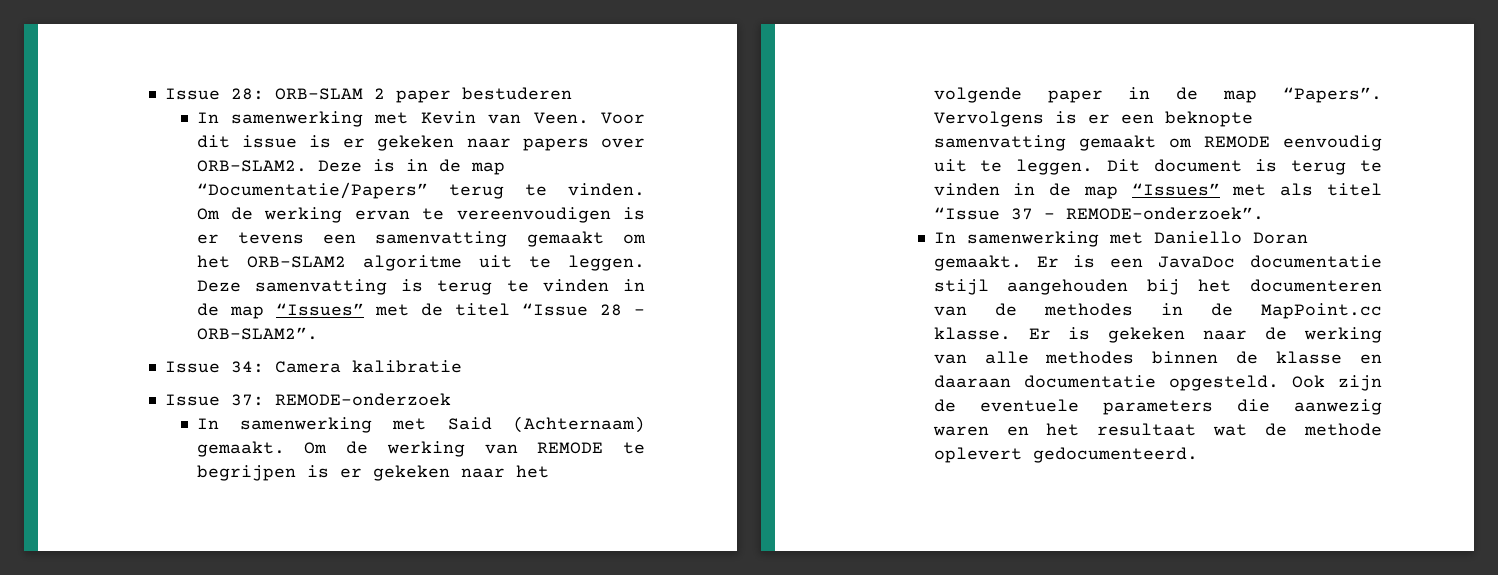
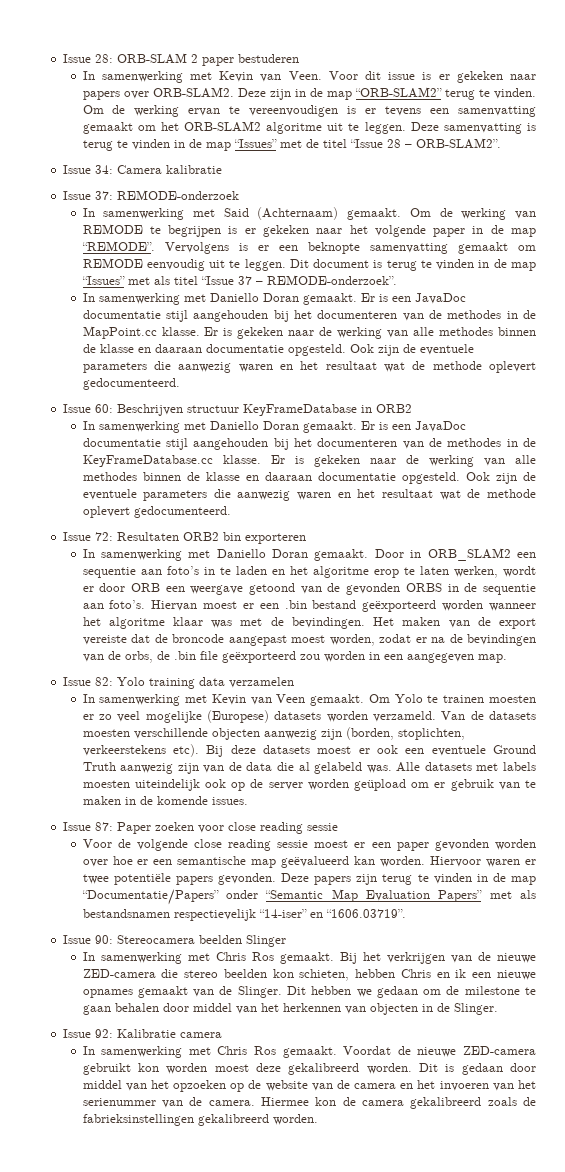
- Deze is in de map “Documentatie/Papers” terug te vinden.
+ Deze zijn in de map “ORB-SLAM2” terug te vinden.
- Om de werking van REMODE te begrijpen is er gekeken naar het volgende paper in de map “Papers”.
+ Om de werking van REMODE te begrijpen is er gekeken naar het volgende paper in de map “REMODE”.
+ Issue 60: Beschrijven structuur KeyFrameDatabase in ORB2
+ In samenwerking met Daniello Doran gemaakt. Er is een JavaDoc documentatie stijl aangehouden bij het documenteren van de methodes in de KeyFrameDatabase.cc klasse. Er is gekeken naar de werking van alle methodes binnen de klasse en daaraan documentatie opgesteld. Ook zijn de eventuele parameters die aanwezig waren en het resultaat wat de methode oplevert gedocumenteerd.
+ Issue 72: Resultaten ORB2 bin exporteren
+ In samenwerking met Daniello Doran gemaakt. Door in ORB_SLAM2 een sequentie aan foto’s in te laden en het algoritme erop te laten werken, wordt er door ORB een weergave getoond van de gevonden ORBS in de sequentie aan foto’s. Hiervan moest er een .bin bestand geëxporteerd worden wanneer het algoritme klaar was met de bevindingen. Het maken van de export vereiste dat de broncode aangepast moest worden, zodat er na de bevindingen van de orbs, de .bin file geëxporteerd zou worden in een aangegeven map.
+ Issue 82: Yolo training data verzamelen
+ In samenwerking met Kevin van Veen gemaakt. Om Yolo te trainen moesten er zo veel mogelijke (Europese) datasets worden verzameld. Van de datasets moesten verschillende objecten aanwezig zijn (borden, stoplichten, verkeerstekens etc). Bij deze datasets moest er ook een eventuele Ground Truth aanwezig zijn van de data die al gelabeld was. Alle datasets met labels moesten uiteindelijk ook op de server worden geüpload om er gebruik van te maken in de komende issues.
+ Issue 87: Paper zoeken voor close reading sessie
+ Voor de volgende close reading sessie moest er een paper gevonden worden over hoe er een semantische map geëvalueerd kan worden. Hiervoor waren er twee potentiële papers gevonden. Deze papers zijn terug te vinden in de map “Documentatie/Papers” onder “Semantic Map Evaluation Papers” met als bestandsnamen respectievelijk “14-iser” en “1606.03719”.
+ Issue 90: Stereocamera beelden Slinger
+ In samenwerking met Chris Ros gemaakt. Bij het verkrijgen van de nieuwe ZED-camera die stereo beelden kon schieten, hebben Chris en ik een nieuwe opnames gemaakt van de Slinger. Dit hebben we gedaan om de milestone te gaan behalen door middel van het herkennen van objecten in de Slinger.
+ Issue 92: Kalibratie camera
+ In samenwerking met Chris Ros gemaakt. Voordat de nieuwe ZED-camera gebruikt kon worden moest deze gekalibreerd worden. Dit is gedaan door middel van het opzoeken op de website van de camera en het invoeren van het serienummer van de camera. Hiermee kon de camera gekalibreerd zoals de fabrieksinstellingen gekalibreerd worden.

